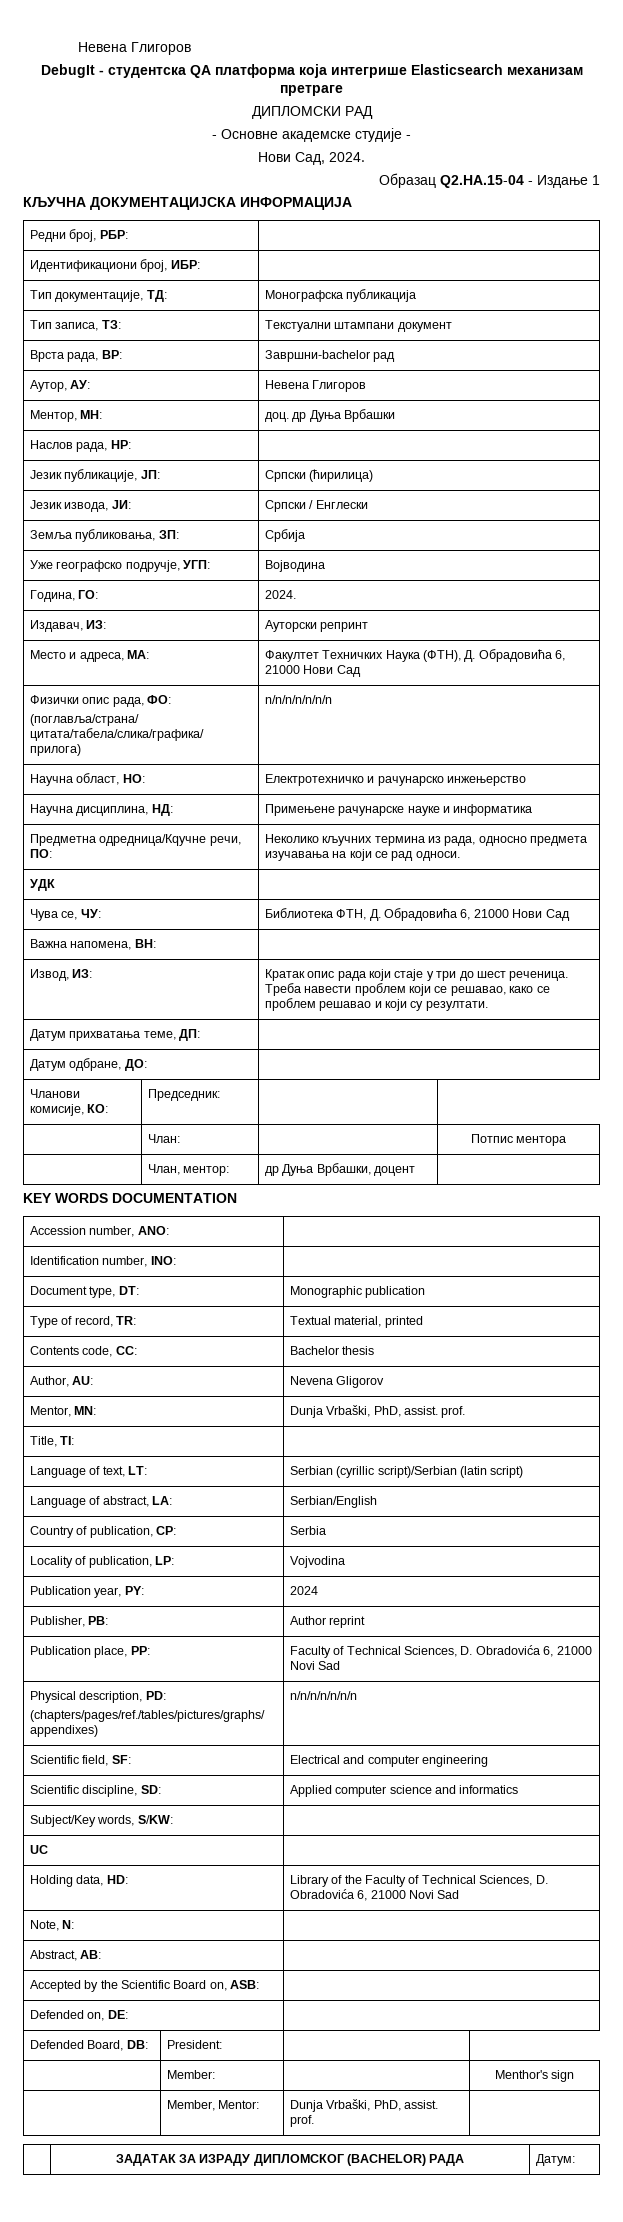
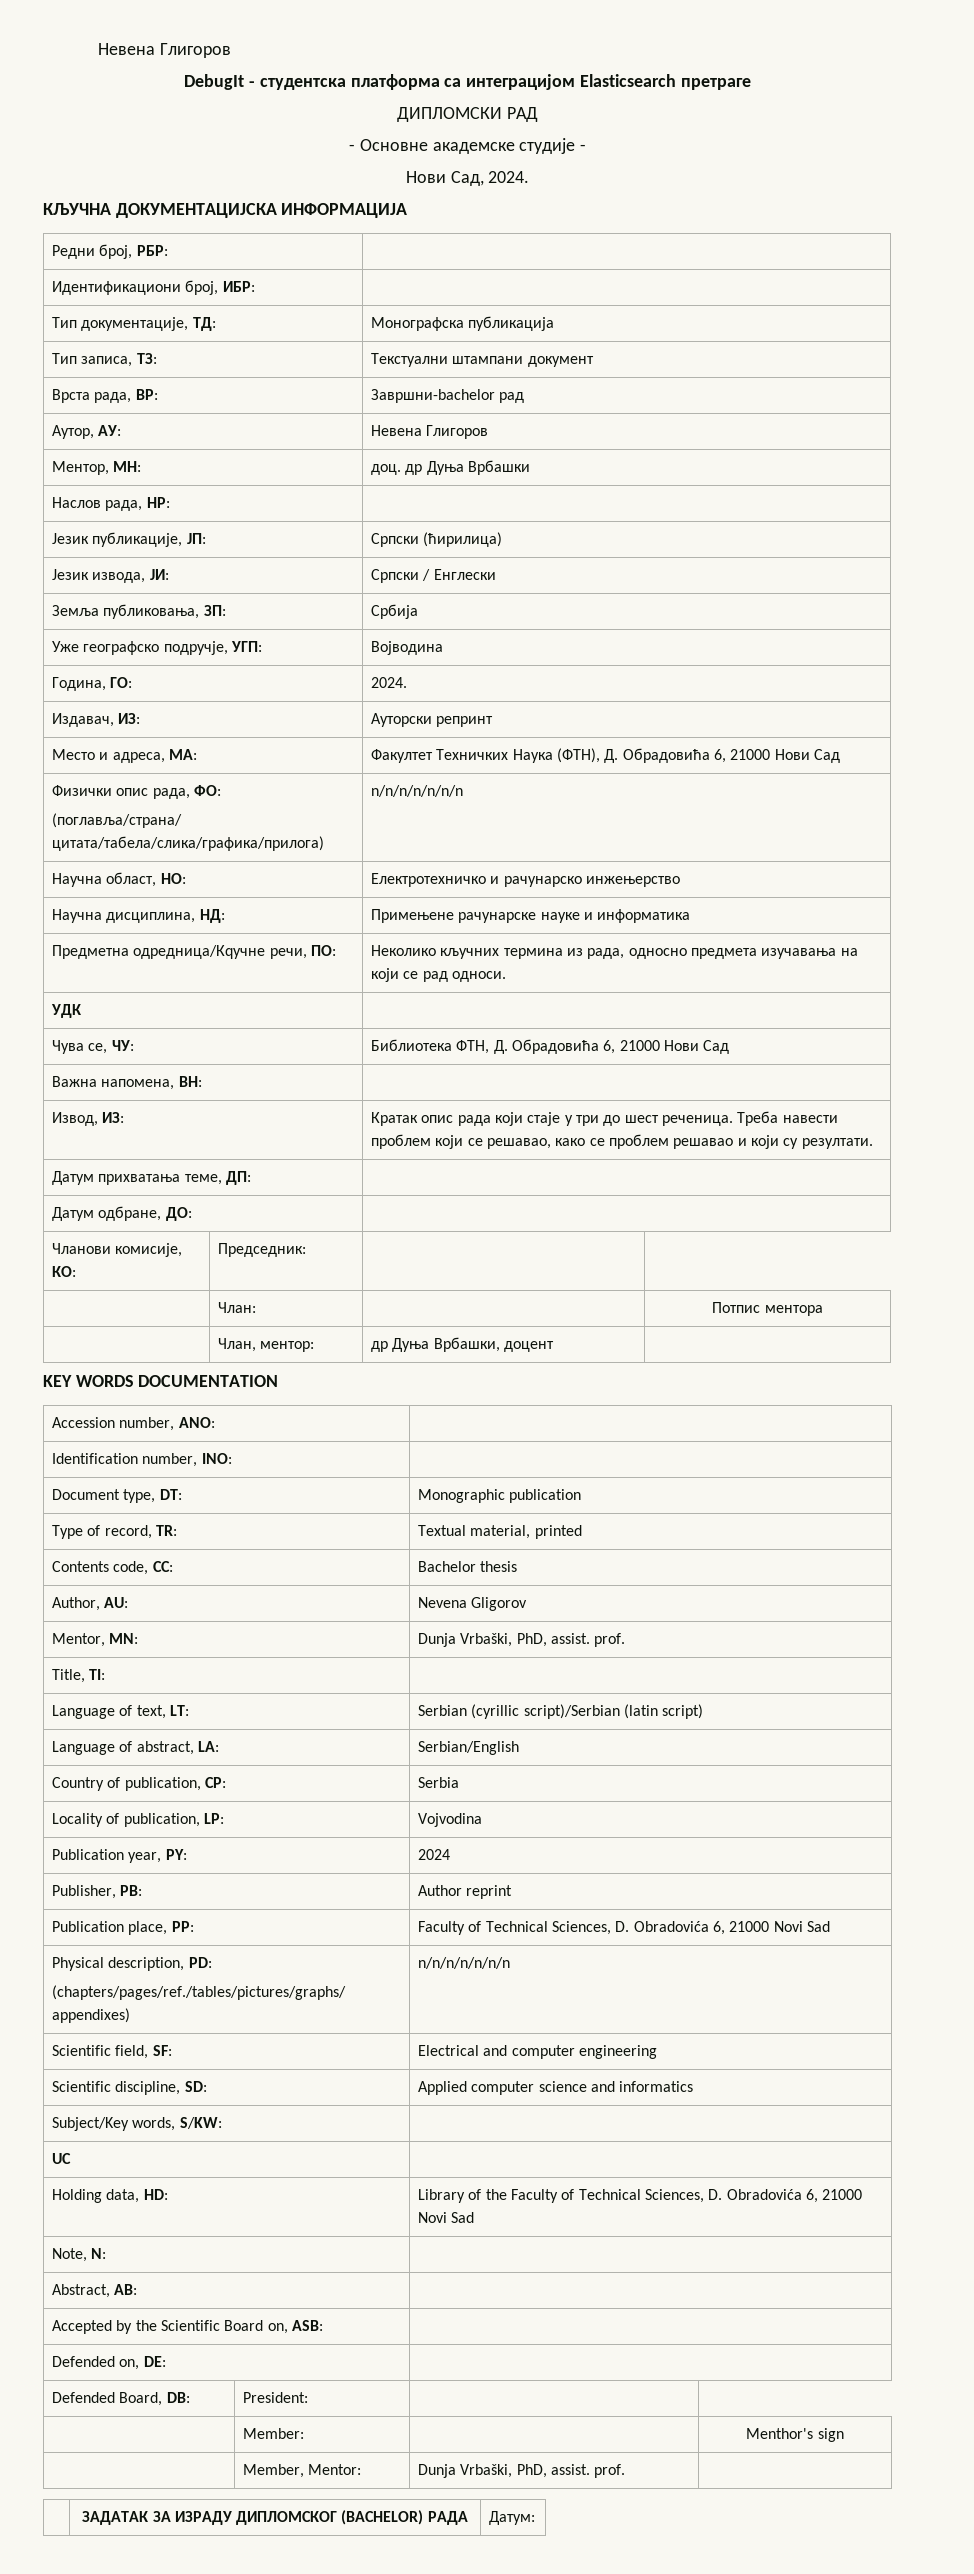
- DebugIt - студентска QA платформа која интегрише Elasticsearch механизам претраге
+ DebugIt - студентска платформа са интеграцијом Elasticsearch претраге
- Образац Q2.НА.15-04 - Издање 1

